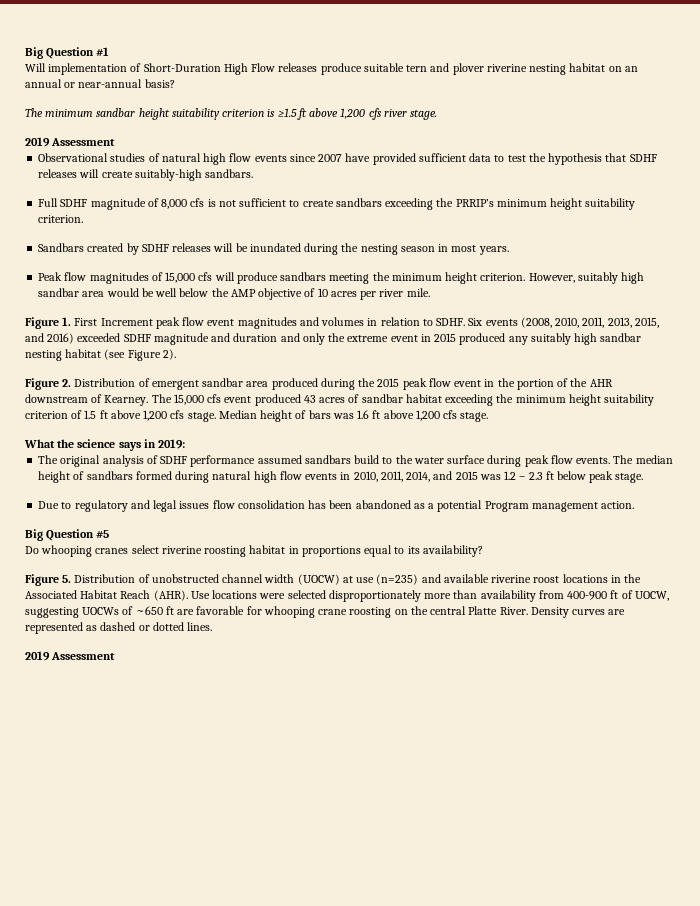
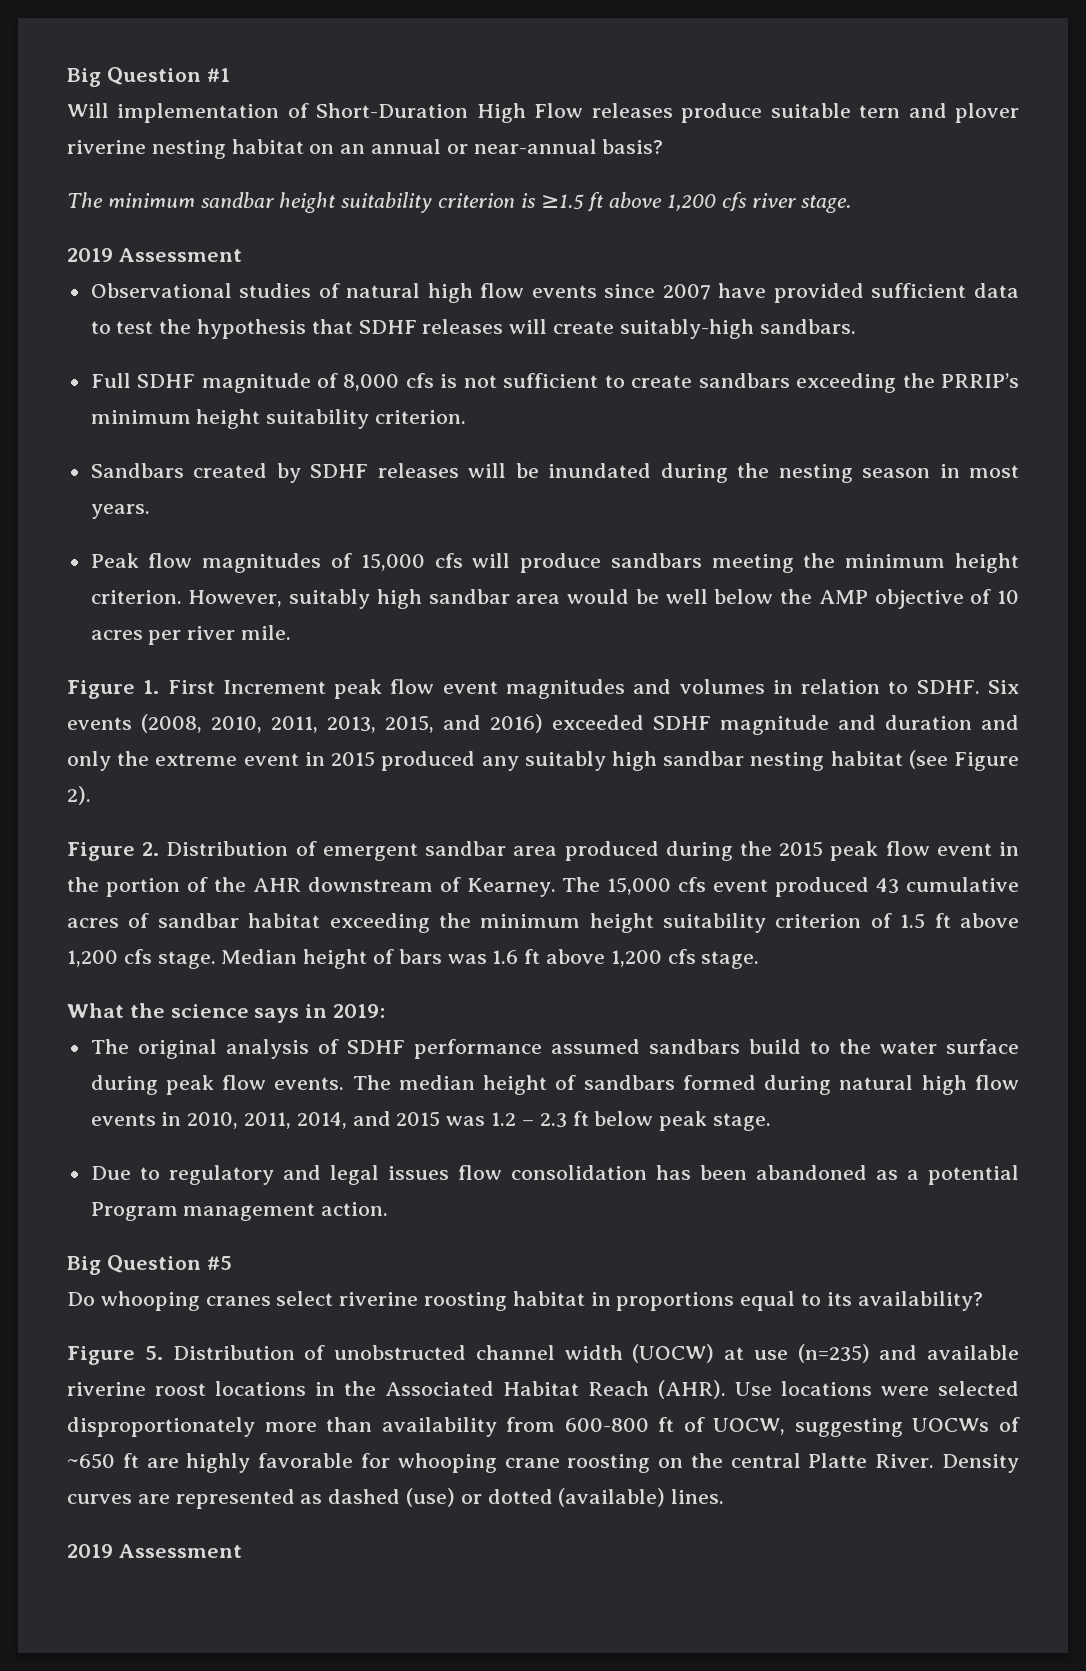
- The 15,000 cfs event produced 43 acres of sandbar habitat exceeding the minimum height suitability criterion of 1.5 ft above 1,200 cfs stage.
+ The 15,000 cfs event produced 43 cumulative acres of sandbar habitat exceeding the minimum height suitability criterion of 1.5 ft above 1,200 cfs stage.
- Use locations were selected disproportionately more than availability from 400-900 ft of UOCW, suggesting UOCWs of ~650 ft are favorable for whooping crane roosting on the central Platte River.
+ Use locations were selected disproportionately more than availability from 600-800 ft of UOCW, suggesting UOCWs of ~650 ft are highly favorable for whooping crane roosting on the central Platte River.
- Density curves are represented as dashed or dotted lines.
+ Density curves are represented as dashed (use) or dotted (available) lines.

